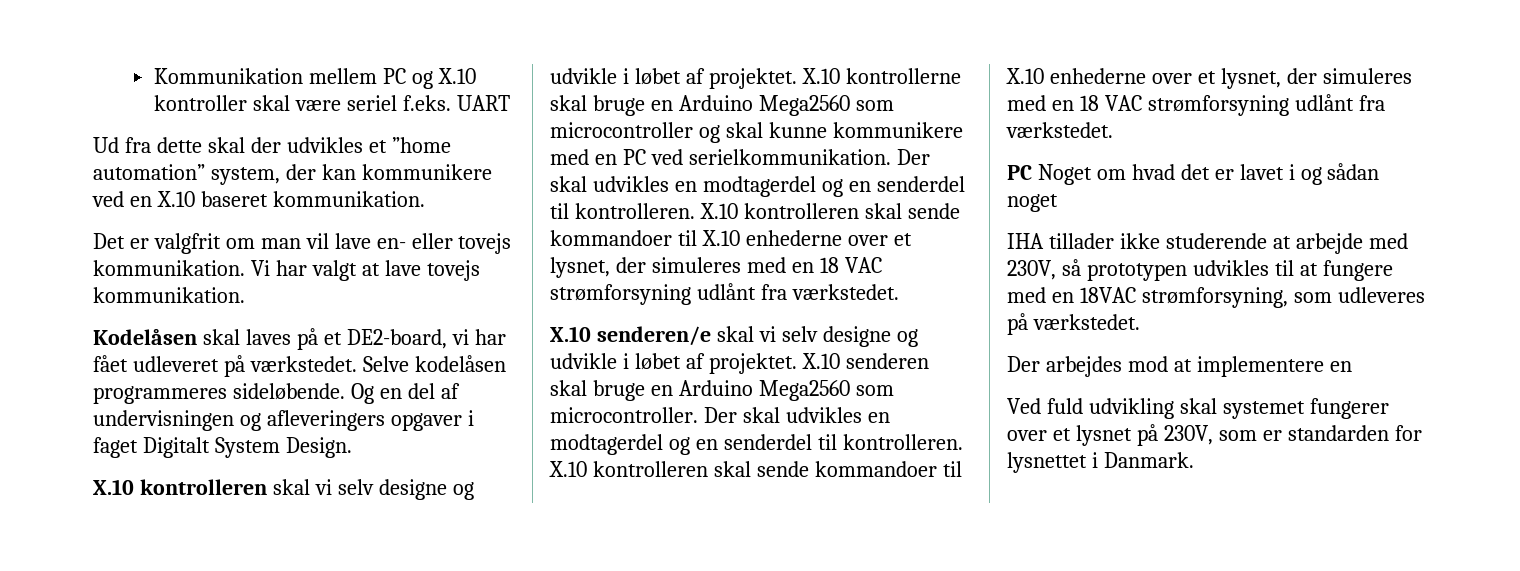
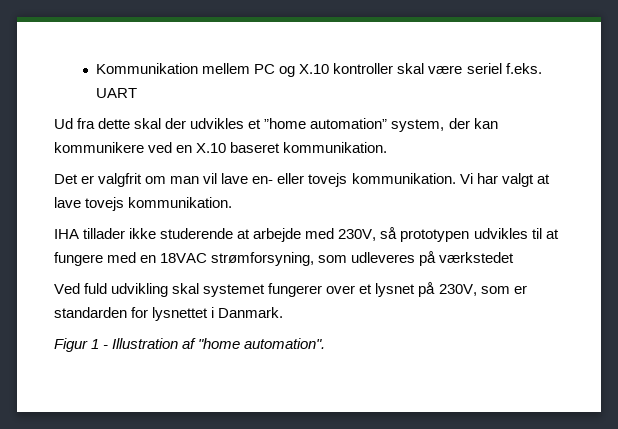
- Kodelåsen skal laves på et DE2-board, vi har fået udleveret på værkstedet. Selve kodelåsen programmeres sideløbende. Og en del af undervisningen og afleveringers opgaver i faget Digitalt System Design.
- X.10 kontrolleren skal vi selv designe og udvikle i løbet af projektet. X.10 kontrollerne skal bruge en Arduino Mega2560 som microcontroller og skal kunne kommunikere med en PC ved serielkommunikation. Der skal udvikles en modtagerdel og en senderdel til kontrolleren. X.10 kontrolleren skal sende kommandoer til X.10 enhederne over et lysnet, der simuleres med en 18 VAC strømforsyning udlånt fra værkstedet.
- X.10 senderen/e skal vi selv designe og udvikle i løbet af projektet. X.10 senderen skal bruge en Arduino Mega2560 som microcontroller. Der skal udvikles en modtagerdel og en senderdel til kontrolleren. X.10 kontrolleren skal sende kommandoer til X.10 enhederne over et lysnet, der simuleres med en 18 VAC strømforsyning udlånt fra værkstedet.
- PC Noget om hvad det er lavet i og sådan noget
- IHA tillader ikke studerende at arbejde med 230V, så prototypen udvikles til at fungere med en 18VAC strømforsyning, som udleveres på værkstedet.
- Der arbejdes mod at implementere en
+ IHA tillader ikke studerende at arbejde med 230V, så prototypen udvikles til at fungere med en 18VAC strømforsyning, som udleveres på værkstedet
+ Figur 1 - Illustration af "home automation".

